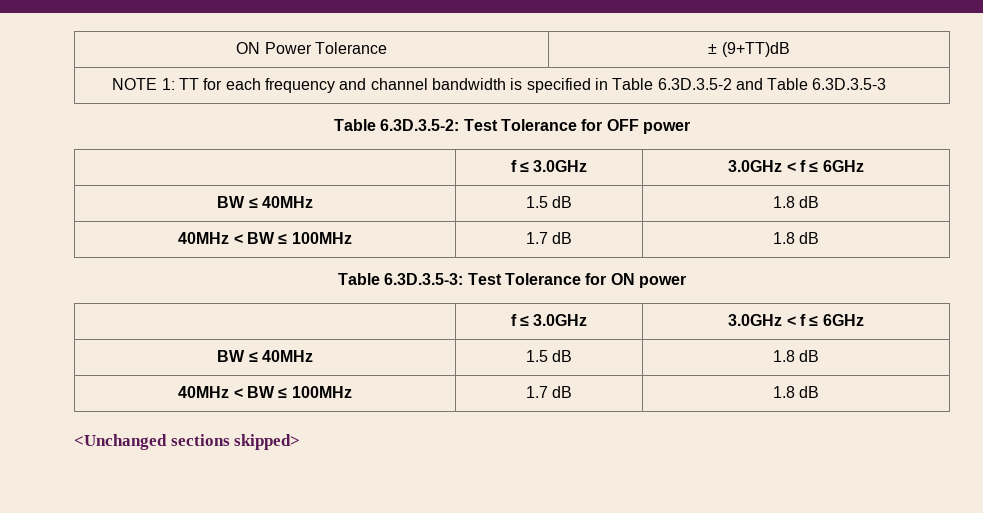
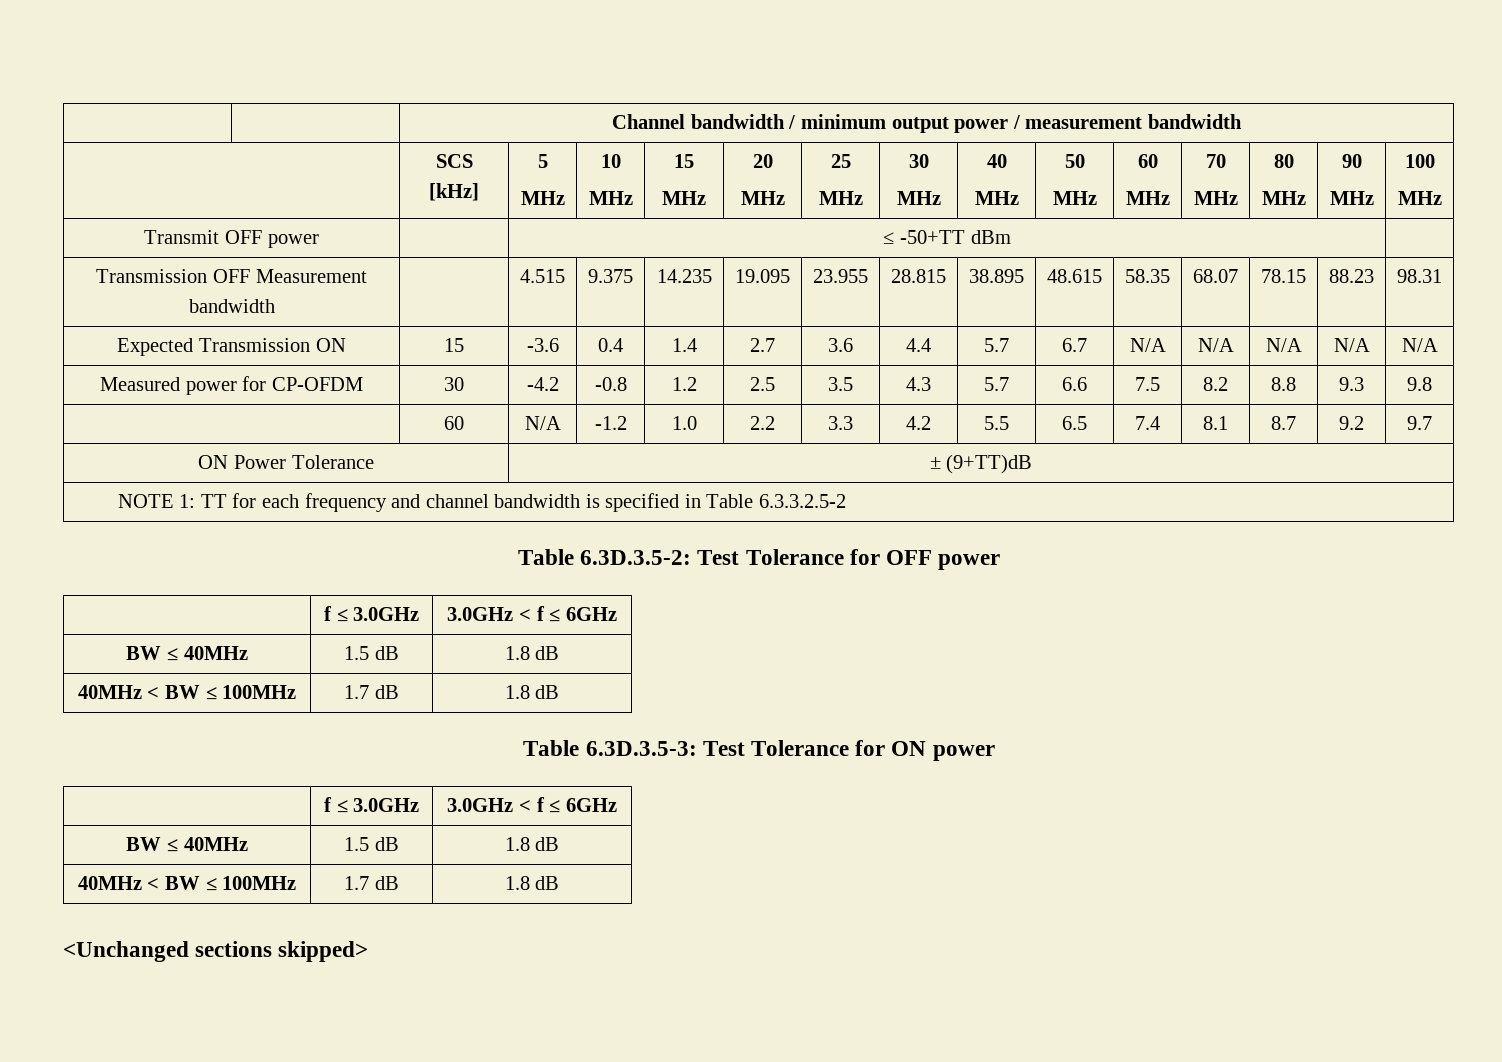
+ | | Channel bandwidth / minimum output power / measurement bandwidth
+ | SCS [kHz] | 5
+ MHz | 10
+ MHz | 15
+ MHz | 20
+ MHz | 25
+ MHz | 30
+ MHz | 40
+ MHz | 50
+ MHz | 60
+ MHz | 70
+ MHz | 80
+ MHz | 90
+ MHz | 100
+ MHz
+ Transmit OFF power | | ≤ -50+TT dBm |
+ Transmission OFF Measurement bandwidth | | 4.515 | 9.375 | 14.235 | 19.095 | 23.955 | 28.815 | 38.895 | 48.615 | 58.35 | 68.07 | 78.15 | 88.23 | 98.31
+ Expected Transmission ON | 15 | -3.6 | 0.4 | 1.4 | 2.7 | 3.6 | 4.4 | 5.7 | 6.7 | N/A | N/A | N/A | N/A | N/A
+ Measured power for CP-OFDM | 30 | -4.2 | -0.8 | 1.2 | 2.5 | 3.5 | 4.3 | 5.7 | 6.6 | 7.5 | 8.2 | 8.8 | 9.3 | 9.8
+ | 60 | N/A | -1.2 | 1.0 | 2.2 | 3.3 | 4.2 | 5.5 | 6.5 | 7.4 | 8.1 | 8.7 | 9.2 | 9.7
- NOTE 1: TT for each frequency and channel bandwidth is specified in Table 6.3D.3.5-2 and Table 6.3D.3.5-3
+ NOTE 1: TT for each frequency and channel bandwidth is specified in Table 6.3.3.2.5-2

